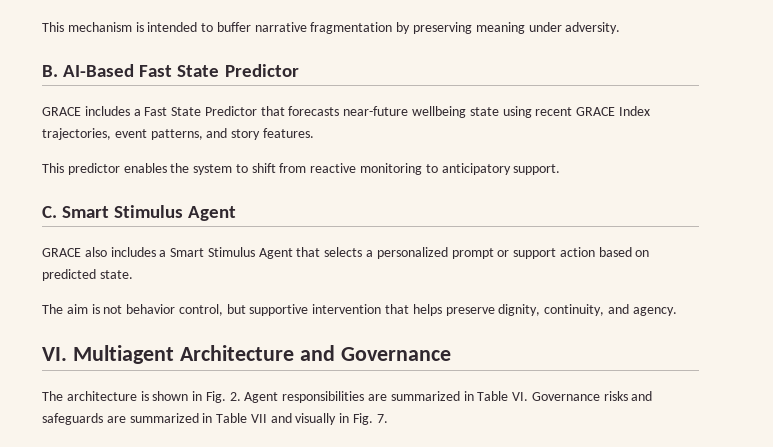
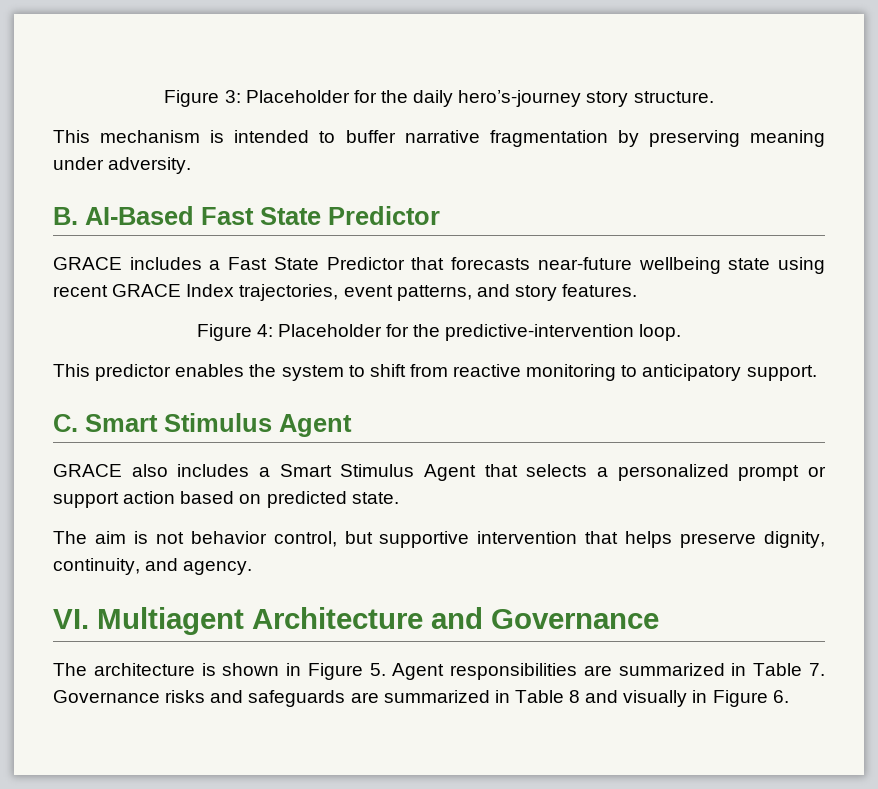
+ Figure 3: Placeholder for the daily hero’s-journey story structure.
+ Figure 4: Placeholder for the predictive-intervention loop.
- The architecture is shown in Fig. 2. Agent responsibilities are summarized in Table VI. Governance risks and safeguards are summarized in Table VII and visually in Fig. 7.
+ The architecture is shown in Figure 5. Agent responsibilities are summarized in Table 7. Governance risks and safeguards are summarized in Table 8 and visually in Figure 6.

